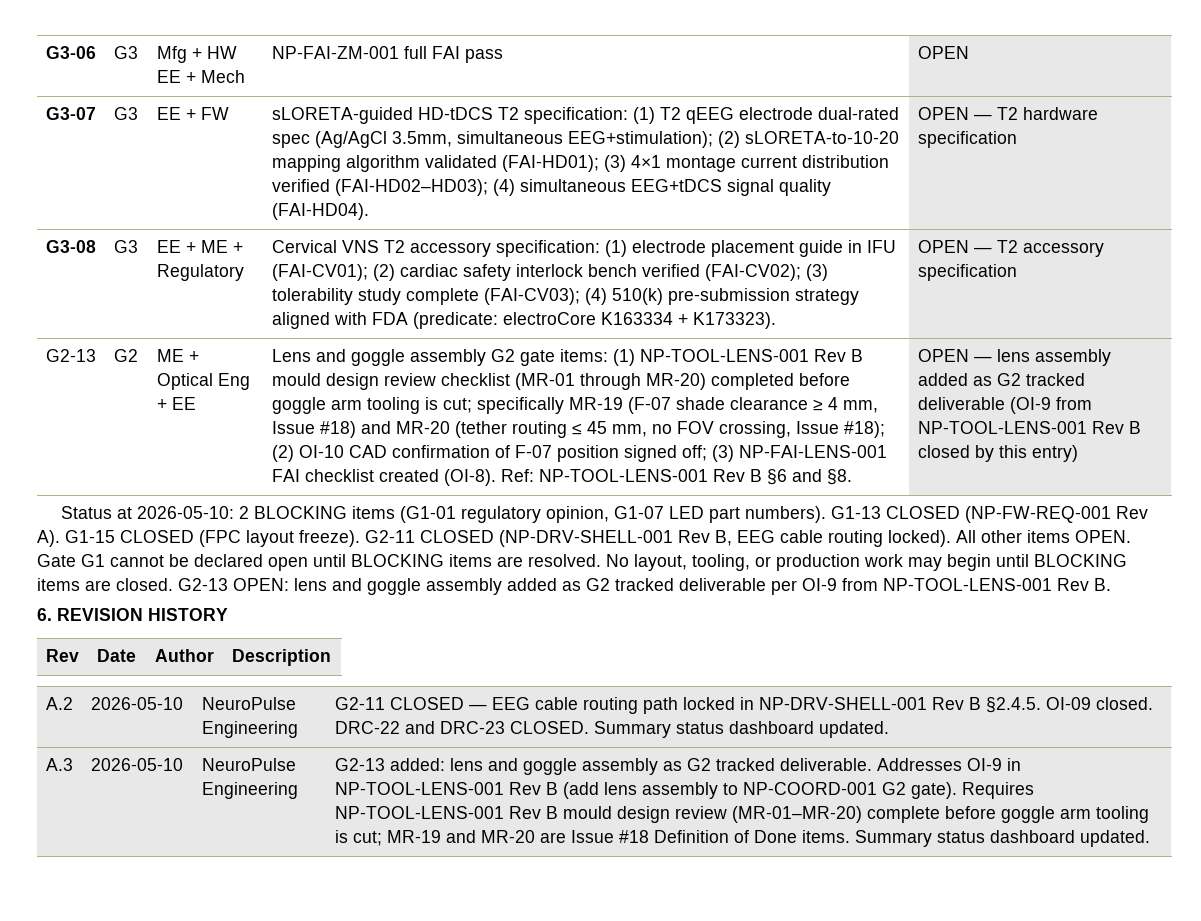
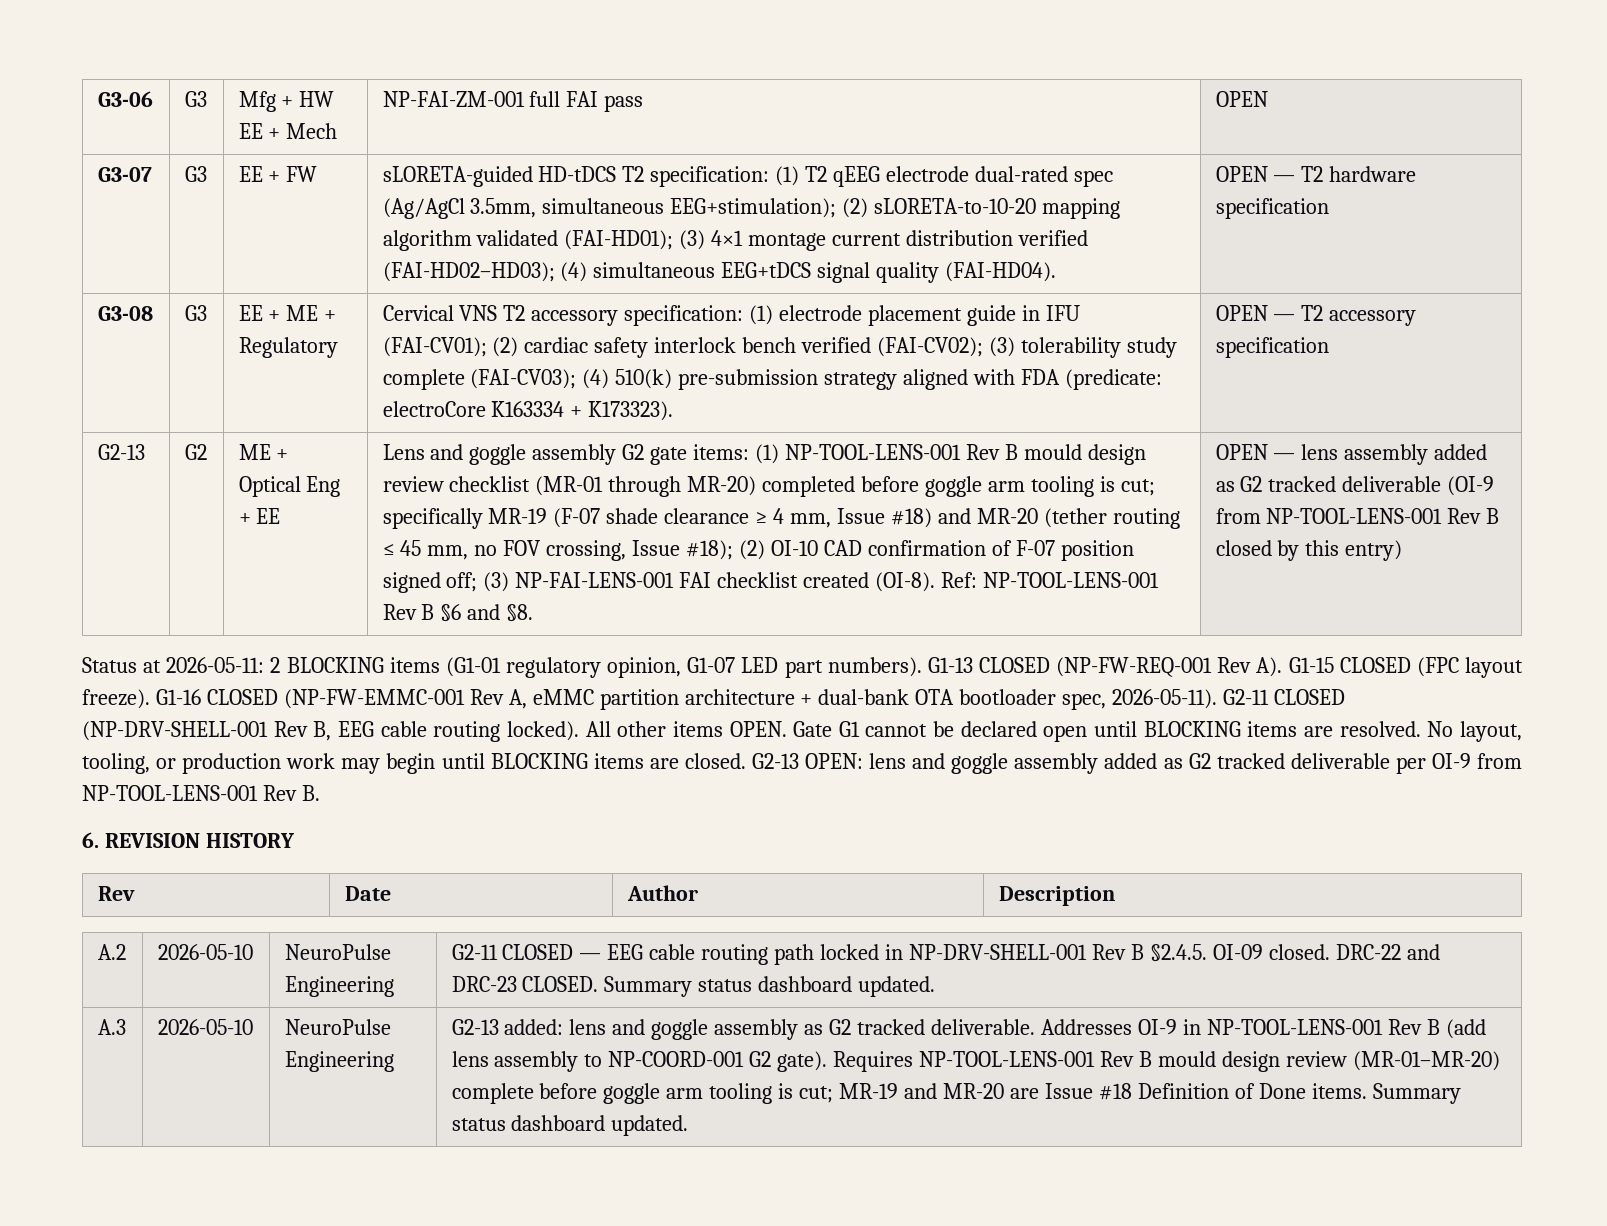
- Status at 2026-05-10: 2 BLOCKING items (G1-01 regulatory opinion, G1-07 LED part numbers).
+ Status at 2026-05-11: 2 BLOCKING items (G1-01 regulatory opinion, G1-07 LED part numbers).
+ G1-16 CLOSED (NP-FW-EMMC-001 Rev A, eMMC partition architecture + dual-bank OTA bootloader spec, 2026-05-11).

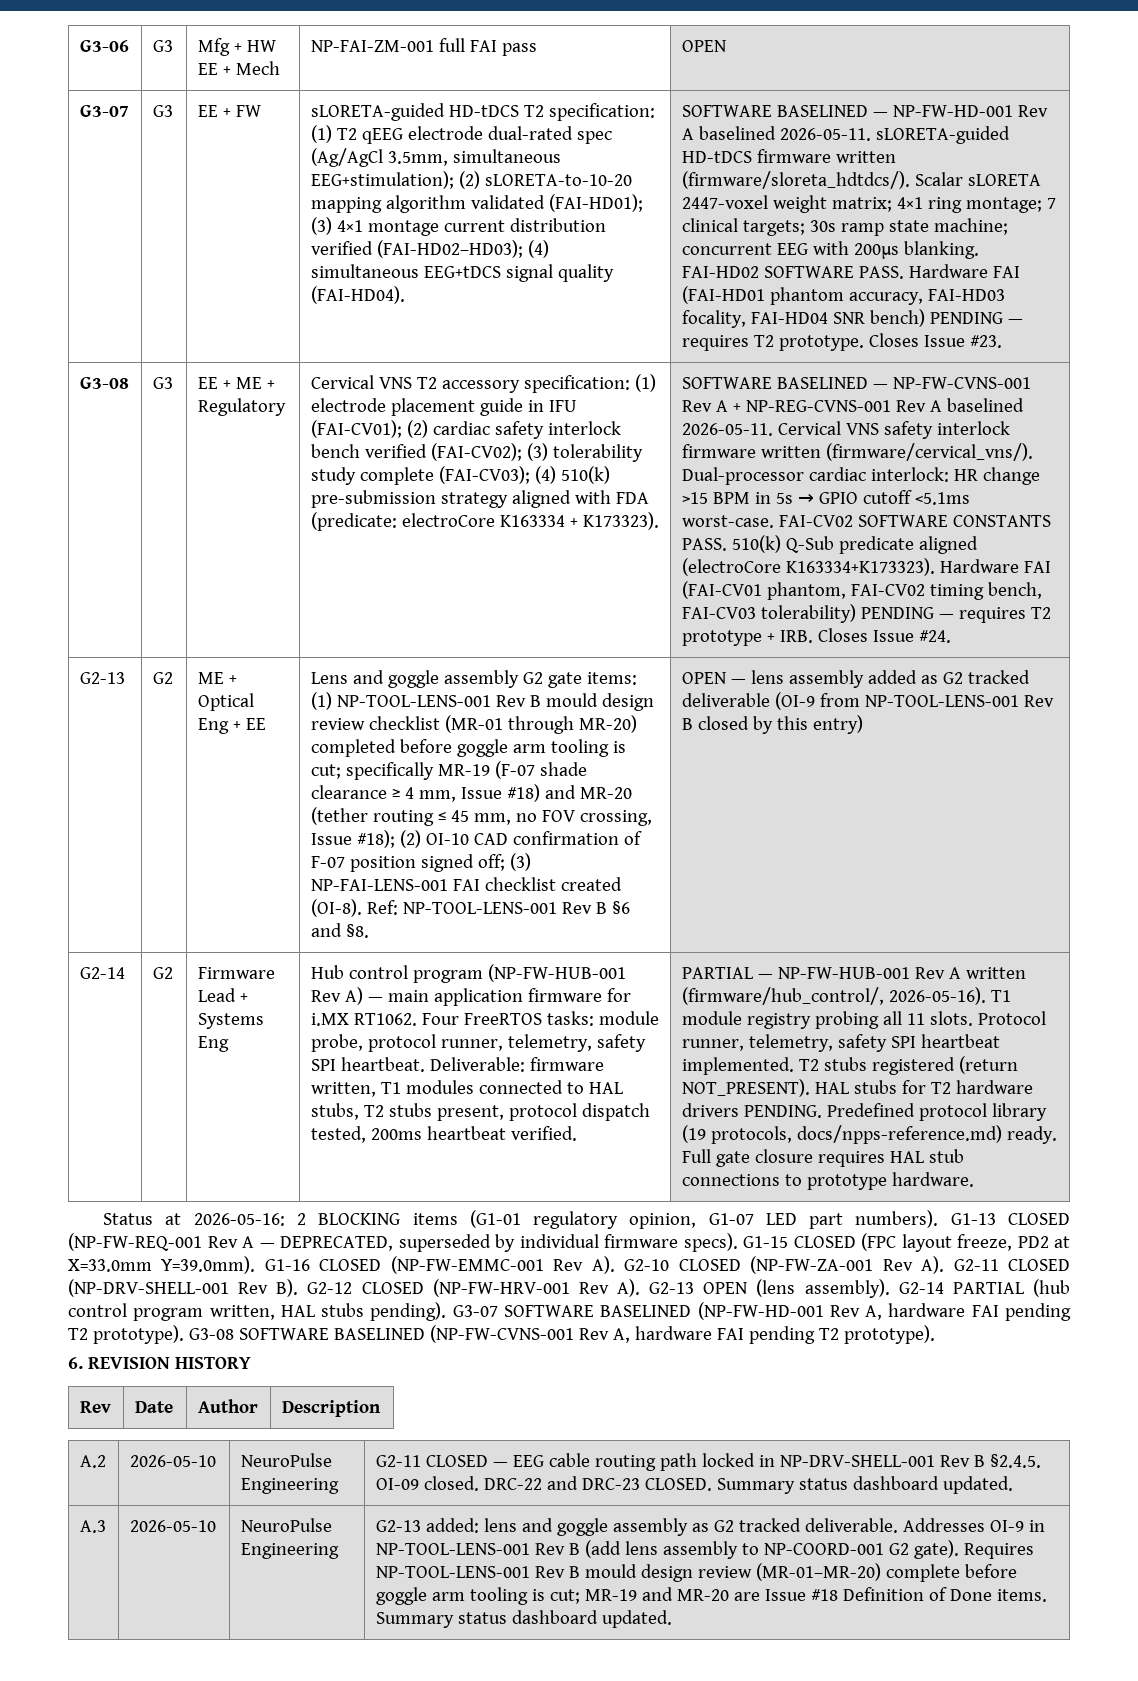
- OPEN — T2 hardware specification
+ SOFTWARE BASELINED — NP-FW-HD-001 Rev A baselined 2026-05-11. sLORETA-guided HD-tDCS firmware written (firmware/sloreta_hdtdcs/). Scalar sLORETA 2447-voxel weight matrix; 4×1 ring montage; 7 clinical targets; 30s ramp state machine; concurrent EEG with 200µs blanking. FAI-HD02 SOFTWARE PASS. Hardware FAI (FAI-HD01 phantom accuracy, FAI-HD03 focality, FAI-HD04 SNR bench) PENDING — requires T2 prototype. Closes Issue #23.
- OPEN — T2 accessory specification
+ SOFTWARE BASELINED — NP-FW-CVNS-001 Rev A + NP-REG-CVNS-001 Rev A baselined 2026-05-11. Cervical VNS safety interlock firmware written (firmware/cervical_vns/). Dual-processor cardiac interlock: HR change >15 BPM in 5s → GPIO cutoff <5.1ms worst-case. FAI-CV02 SOFTWARE CONSTANTS PASS. 510(k) Q-Sub predicate aligned (electroCore K163334+K173323). Hardware FAI (FAI-CV01 phantom, FAI-CV02 timing bench, FAI-CV03 tolerability) PENDING — requires T2 prototype + IRB. Closes Issue #24.
+ G2-14 | G2 | Firmware Lead + Systems Eng | Hub control program (NP-FW-HUB-001 Rev A) — main application firmware for i.MX RT1062. Four FreeRTOS tasks: module probe, protocol runner, telemetry, safety SPI heartbeat. Deliverable: firmware written, T1 modules connected to HAL stubs, T2 stubs present, protocol dispatch tested, 200ms heartbeat verified. | PARTIAL — NP-FW-HUB-001 Rev A written (firmware/hub_control/, 2026-05-16). T1 module registry probing all 11 slots. Protocol runner, telemetry, safety SPI heartbeat implemented. T2 stubs registered (return NOT_PRESENT). HAL stubs for T2 hardware drivers PENDING. Predefined protocol library (19 protocols, docs/npps-reference.md) ready. Full gate closure requires HAL stub connections to prototype hardware.
- Status at 2026-05-11: 2 BLOCKING items (G1-01 regulatory opinion, G1-07 LED part numbers).
+ Status at 2026-05-16: 2 BLOCKING items (G1-01 regulatory opinion, G1-07 LED part numbers).
- G1-13 CLOSED (NP-FW-REQ-001 Rev A). G1-15 CLOSED (FPC layout freeze). G1-16 CLOSED (NP-FW-EMMC-001 Rev A, eMMC partition architecture + dual-bank OTA bootloader spec, 2026-05-11). G2-11 CLOSED (NP-DRV-SHELL-001 Rev B, EEG cable routing locked). All other items OPEN. Gate G1 cannot be declared open until BLOCKING items are resolved. No layout, tooling, or production work may begin until BLOCKING items are closed. G2-13 OPEN: lens and goggle assembly added as G2 tracked deliverable per OI-9 from NP-TOOL-LENS-001 Rev B.
+ G1-13 CLOSED (NP-FW-REQ-001 Rev A — DEPRECATED, superseded by individual firmware specs). G1-15 CLOSED (FPC layout freeze, PD2 at X=33.0mm Y=39.0mm). G1-16 CLOSED (NP-FW-EMMC-001 Rev A). G2-10 CLOSED (NP-FW-ZA-001 Rev A). G2-11 CLOSED (NP-DRV-SHELL-001 Rev B). G2-12 CLOSED (NP-FW-HRV-001 Rev A). G2-13 OPEN (lens assembly). G2-14 PARTIAL (hub control program written, HAL stubs pending). G3-07 SOFTWARE BASELINED (NP-FW-HD-001 Rev A, hardware FAI pending T2 prototype). G3-08 SOFTWARE BASELINED (NP-FW-CVNS-001 Rev A, hardware FAI pending T2 prototype).

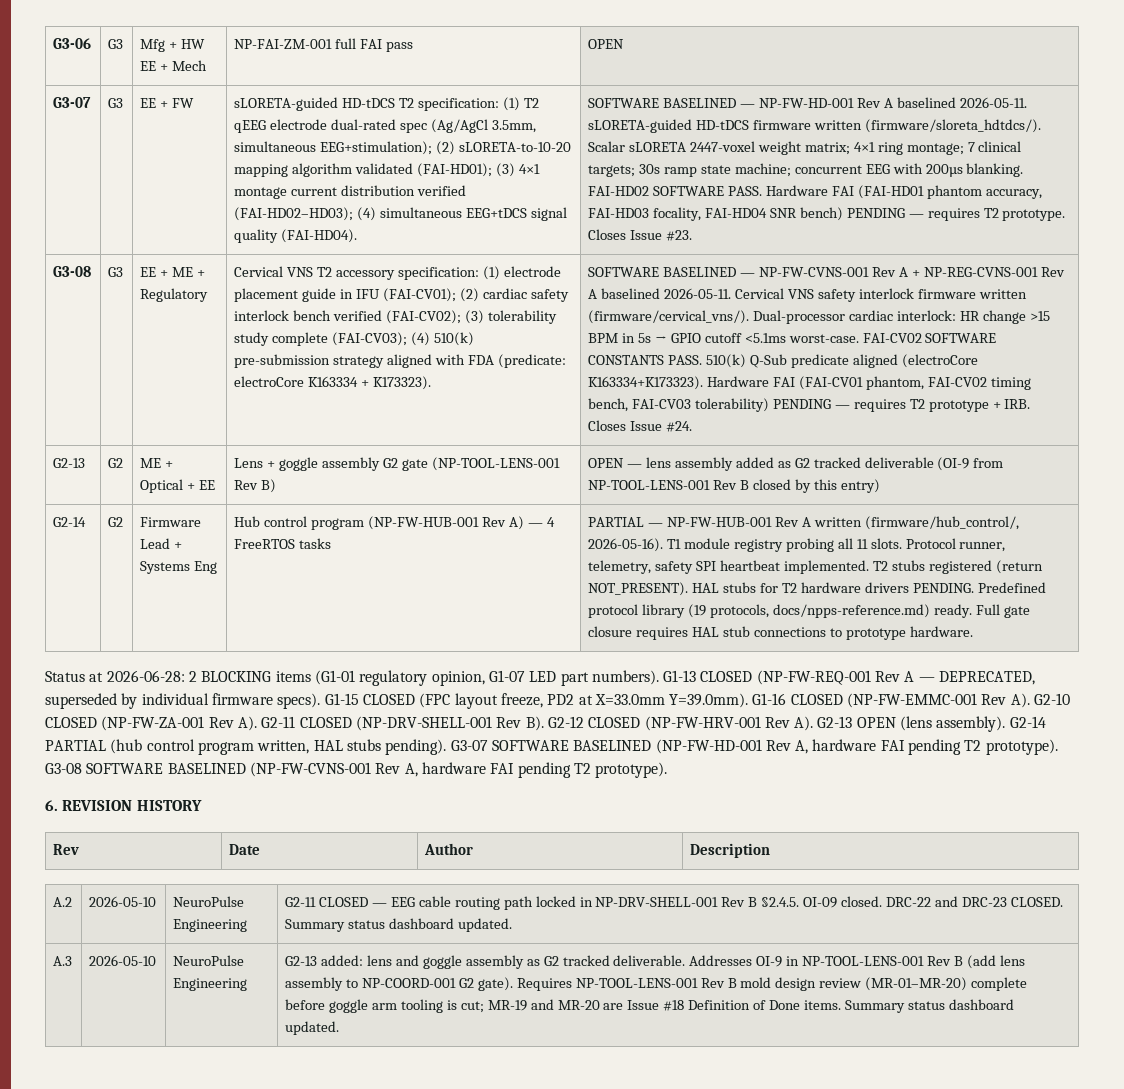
- ME + Optical Eng + EE
+ ME + Optical + EE
- Lens and goggle assembly G2 gate items: (1) NP-TOOL-LENS-001 Rev B mould design review checklist (MR-01 through MR-20) completed before goggle arm tooling is cut; specifically MR-19 (F-07 shade clearance ≥ 4 mm, Issue #18) and MR-20 (tether routing ≤ 45 mm, no FOV crossing, Issue #18); (2) OI-10 CAD confirmation of F-07 position signed off; (3) NP-FAI-LENS-001 FAI checklist created (OI-8). Ref: NP-TOOL-LENS-001 Rev B §6 and §8.
+ Lens + goggle assembly G2 gate (NP-TOOL-LENS-001 Rev B)
- Hub control program (NP-FW-HUB-001 Rev A) — main application firmware for i.MX RT1062. Four FreeRTOS tasks: module probe, protocol runner, telemetry, safety SPI heartbeat. Deliverable: firmware written, T1 modules connected to HAL stubs, T2 stubs present, protocol dispatch tested, 200ms heartbeat verified.
+ Hub control program (NP-FW-HUB-001 Rev A) — 4 FreeRTOS tasks
- Status at 2026-05-16: 2 BLOCKING items (G1-01 regulatory opinion, G1-07 LED part numbers).
+ Status at 2026-06-28: 2 BLOCKING items (G1-01 regulatory opinion, G1-07 LED part numbers).
- Requires NP-TOOL-LENS-001 Rev B mould design review (MR-01–MR-20) complete before goggle arm tooling is cut; MR-19 and MR-20 are Issue #18 Definition of Done items.
+ Requires NP-TOOL-LENS-001 Rev B mold design review (MR-01–MR-20) complete before goggle arm tooling is cut; MR-19 and MR-20 are Issue #18 Definition of Done items.

